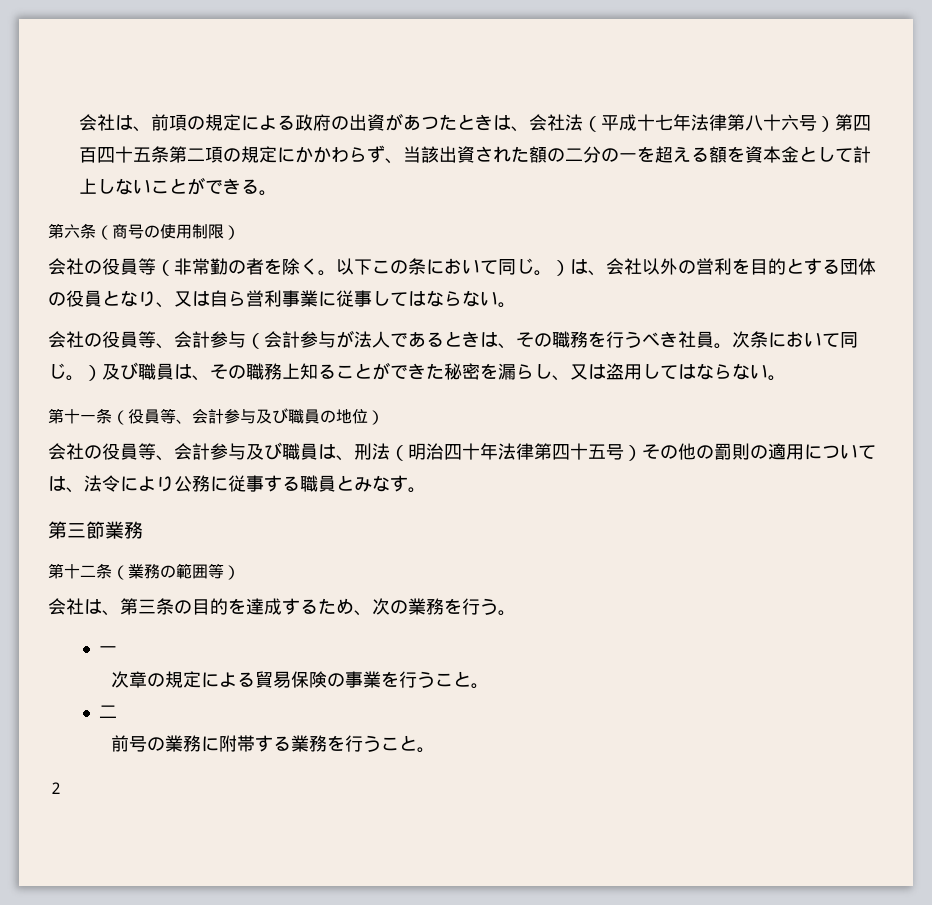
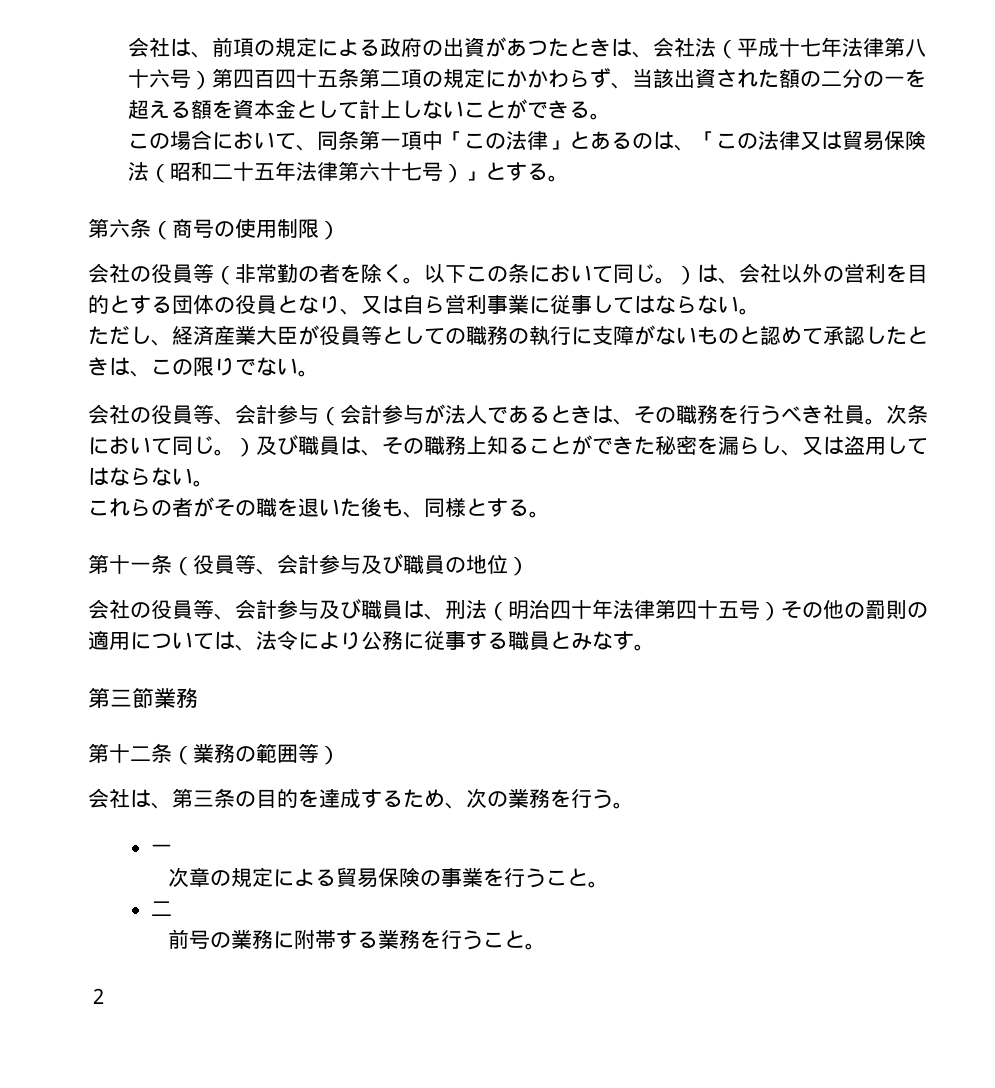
+ この場合において、同条第一項中「この法律」とあるのは、「この法律又は貿易保険法（昭和二十五年法律第六十七号）」とする。
+ ただし、経済産業大臣が役員等としての職務の執行に支障がないものと認めて承認したときは、この限りでない。
+ これらの者がその職を退いた後も、同様とする。

